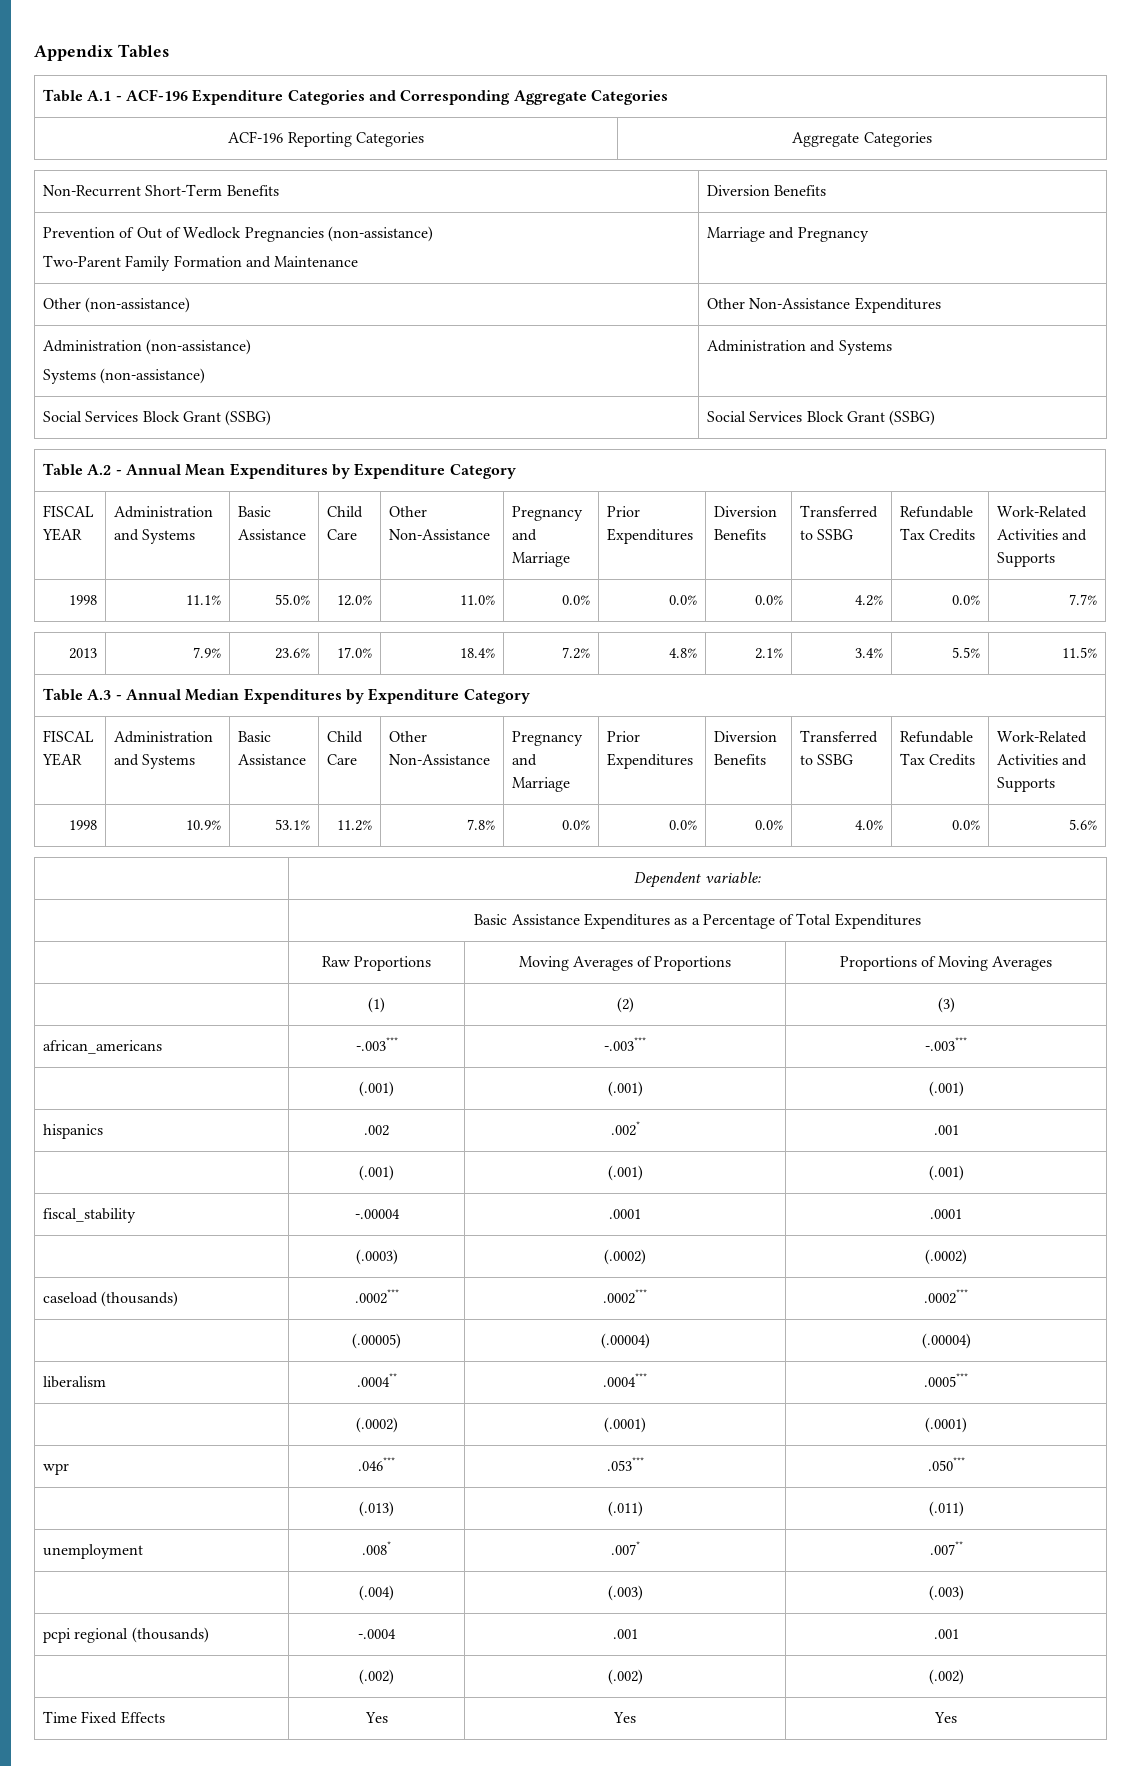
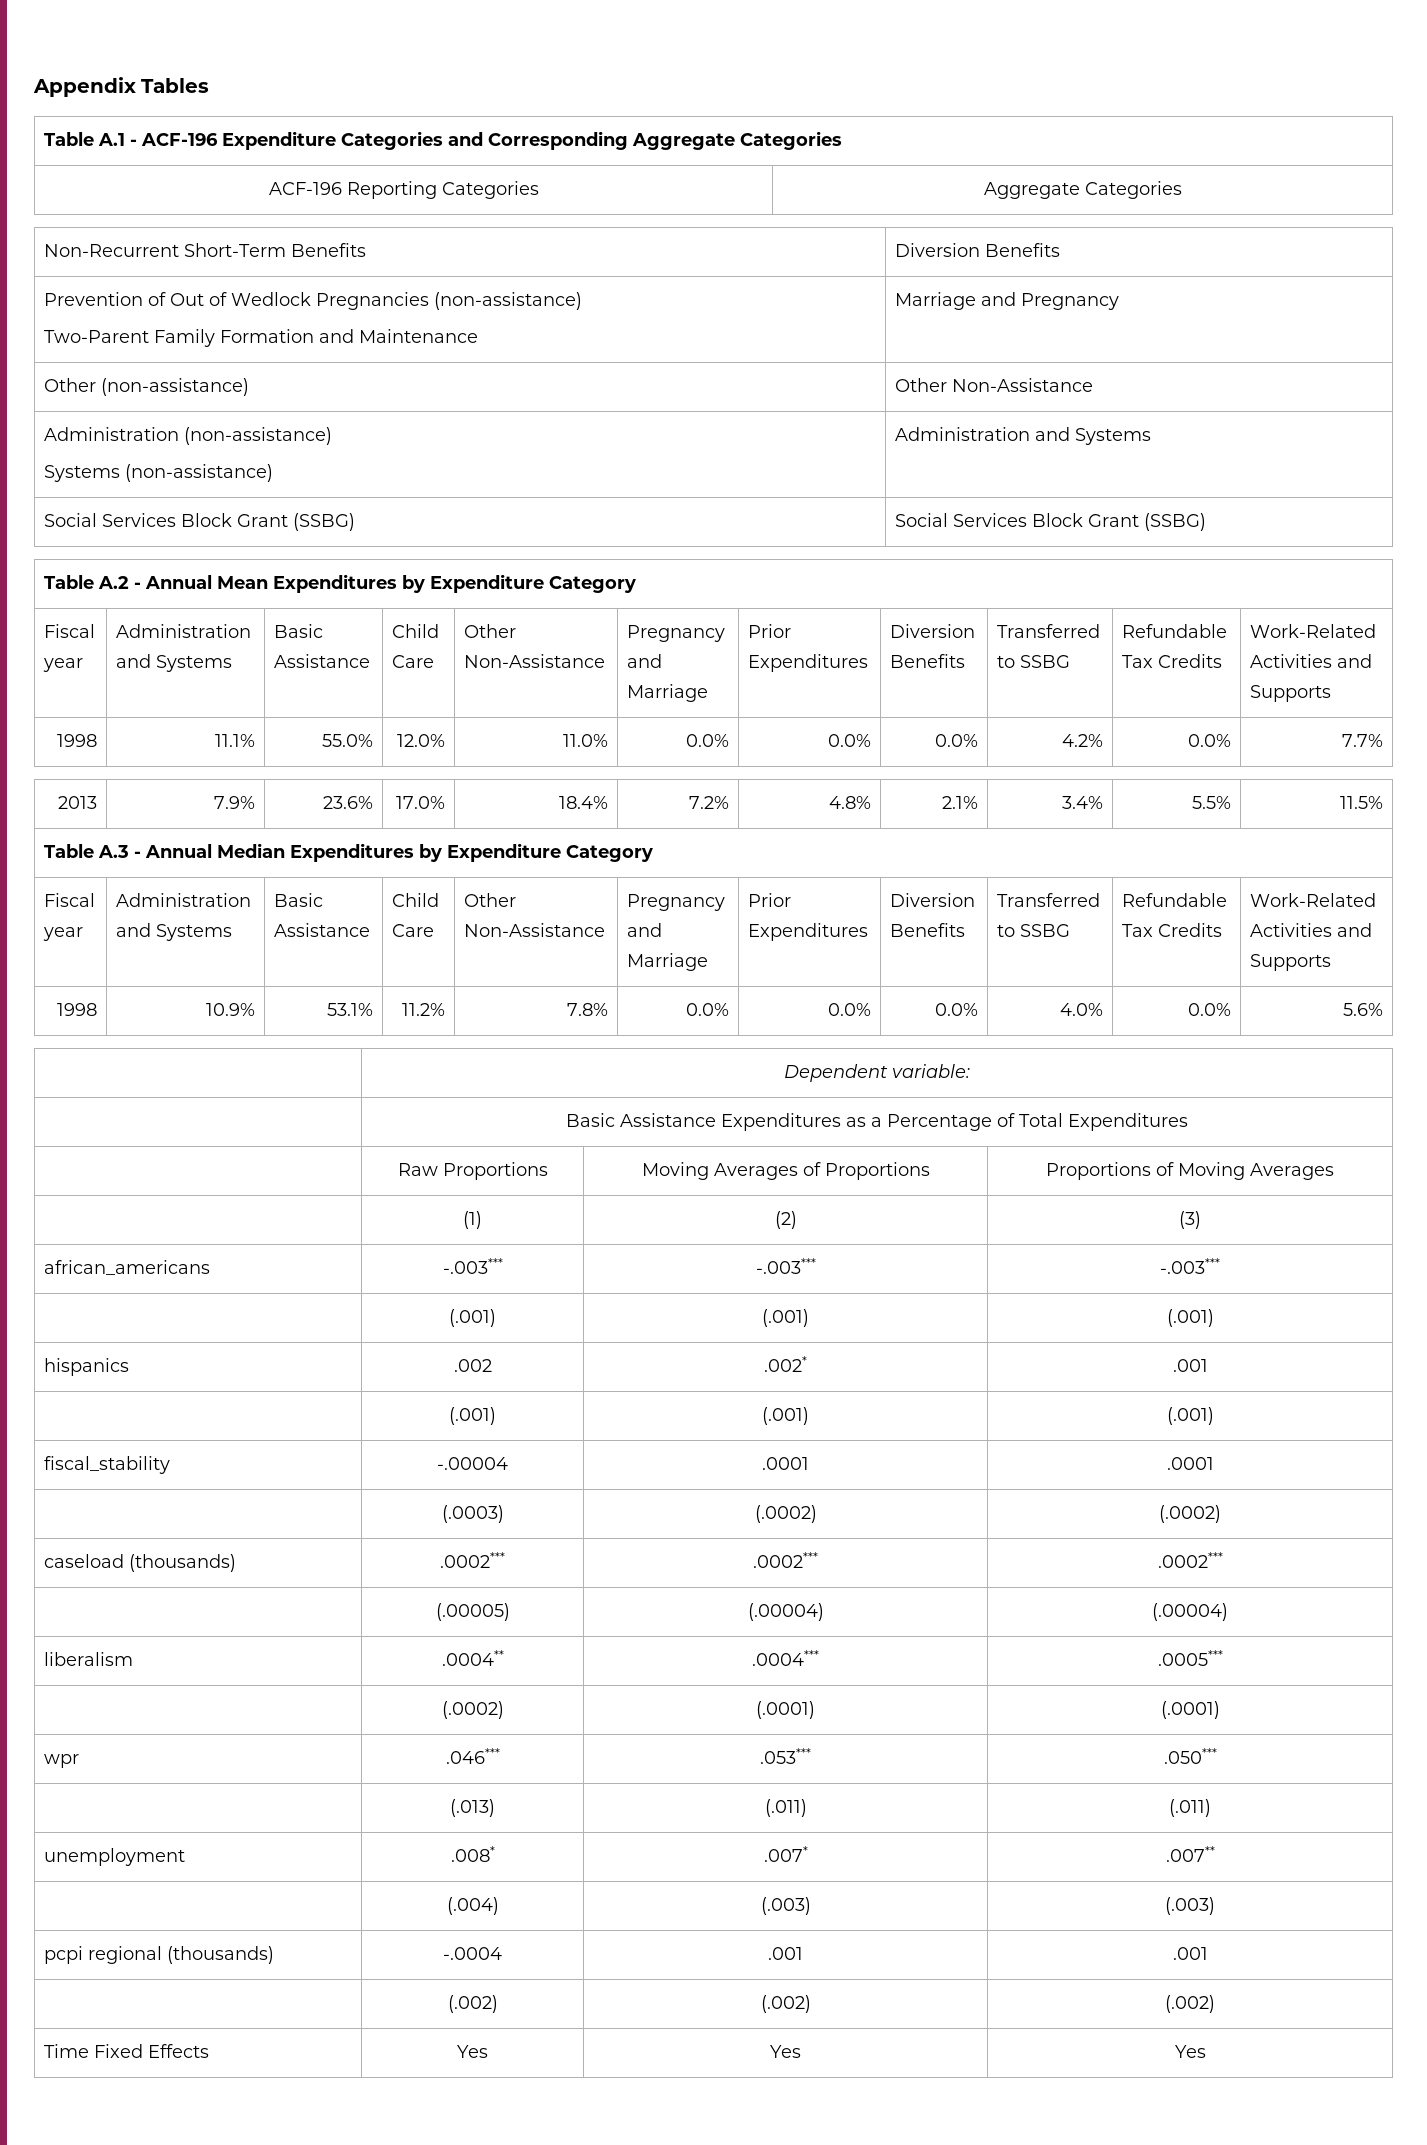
- Other (non-assistance) | Other Non-Assistance Expenditures
+ Other (non-assistance) | Other Non-Assistance
  Table A.2 - Annual Mean Expenditures by Expenditure Category
- FISCAL YEAR | Administration and Systems | Basic Assistance | Child Care | Other Non-Assistance | Pregnancy and Marriage | Prior Expenditures | Diversion Benefits | Transferred to SSBG | Refundable Tax Credits | Work-Related Activities and Supports
+ Fiscal year | Administration and Systems | Basic Assistance | Child Care | Other Non-Assistance | Pregnancy and Marriage | Prior Expenditures | Diversion Benefits | Transferred to SSBG | Refundable Tax Credits | Work-Related Activities and Supports
  Table A.3 - Annual Median Expenditures by Expenditure Category
- FISCAL YEAR | Administration and Systems | Basic Assistance | Child Care | Other Non-Assistance | Pregnancy and Marriage | Prior Expenditures | Diversion Benefits | Transferred to SSBG | Refundable Tax Credits | Work-Related Activities and Supports
+ Fiscal year | Administration and Systems | Basic Assistance | Child Care | Other Non-Assistance | Pregnancy and Marriage | Prior Expenditures | Diversion Benefits | Transferred to SSBG | Refundable Tax Credits | Work-Related Activities and Supports

